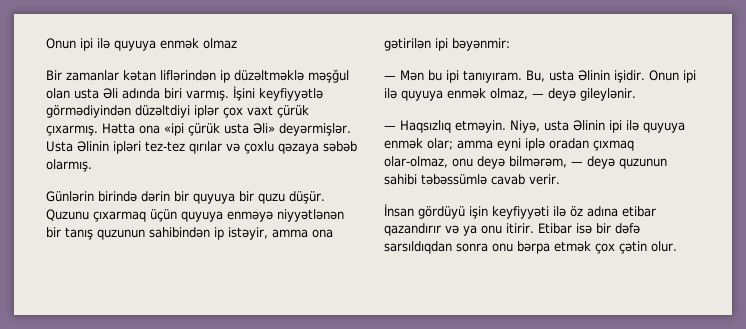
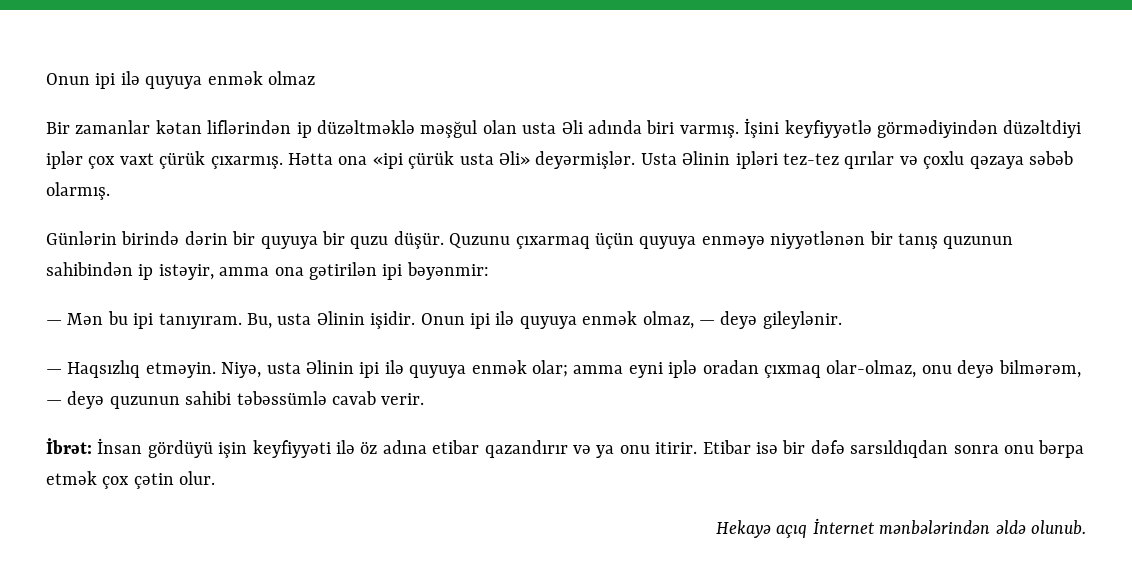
- İnsan gördüyü işin keyfiyyəti ilə öz adına etibar qazandırır və ya onu itirir.
+ İbrət: İnsan gördüyü işin keyfiyyəti ilə öz adına etibar qazandırır və ya onu itirir.
+ Hekayə açıq İnternet mənbələrindən əldə olunub.

